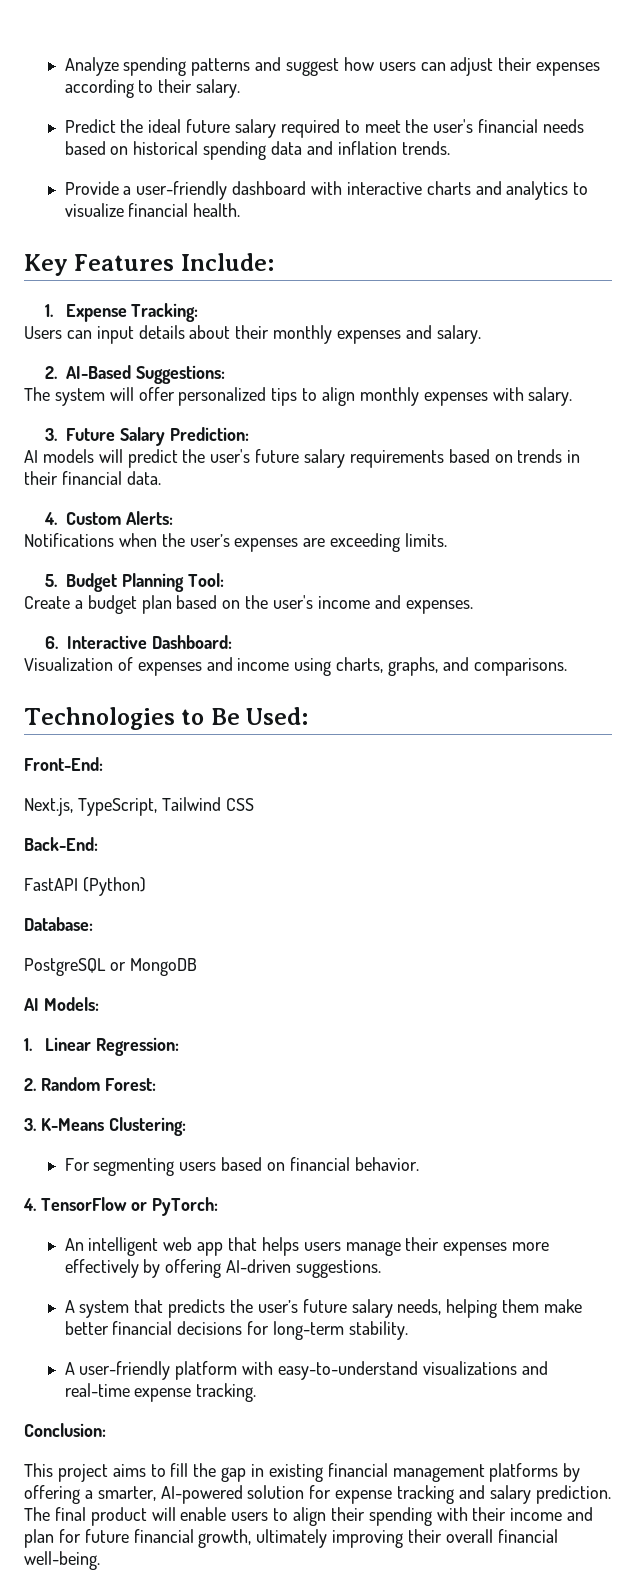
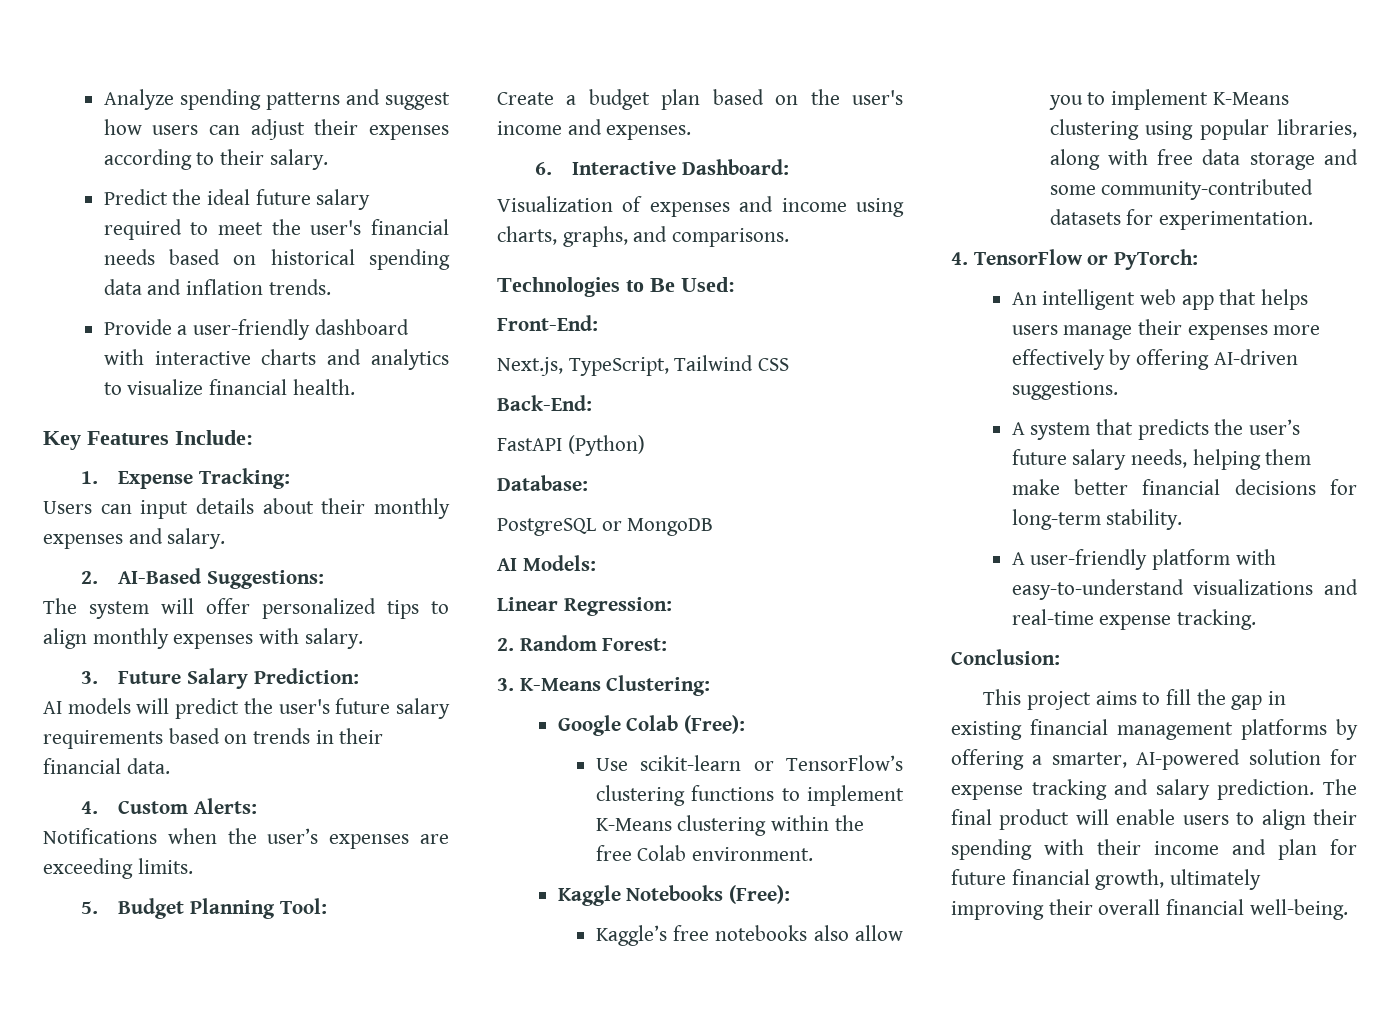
- 1. Linear Regression:
+ Linear Regression:
- For segmenting users based on financial behavior.
+ Google Colab (Free):
+ Use scikit-learn or TensorFlow’s clustering functions to implement K-Means clustering within the free Colab environment.
+ Kaggle Notebooks (Free):
+ Kaggle’s free notebooks also allow you to implement K-Means clustering using popular libraries, along with free data storage and some community-contributed datasets for experimentation.

